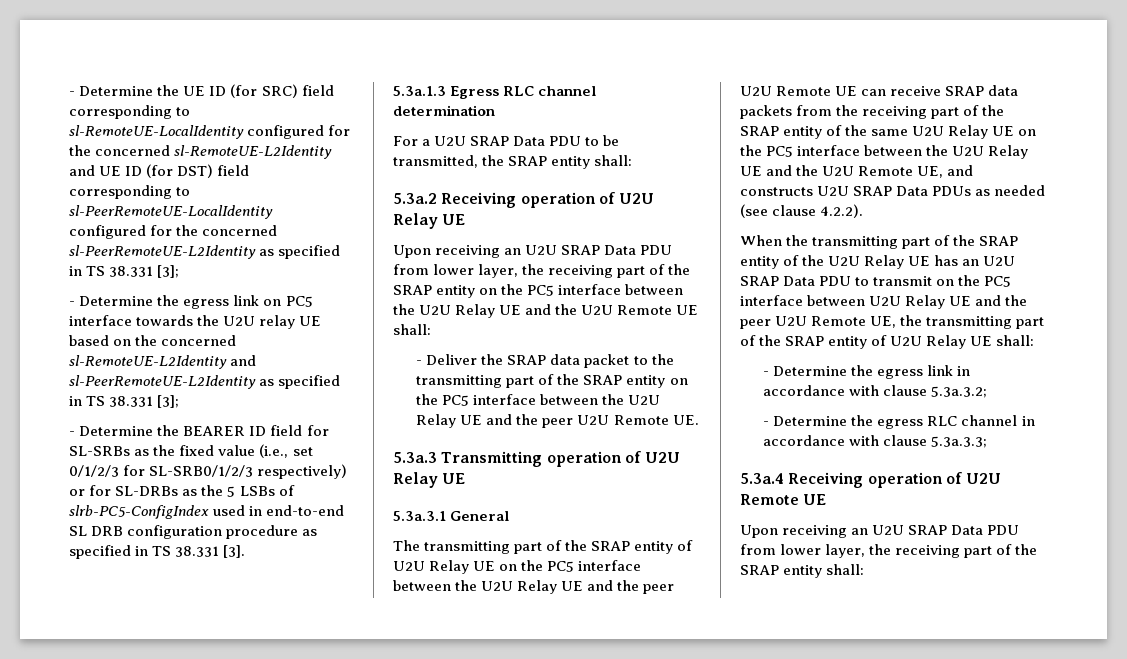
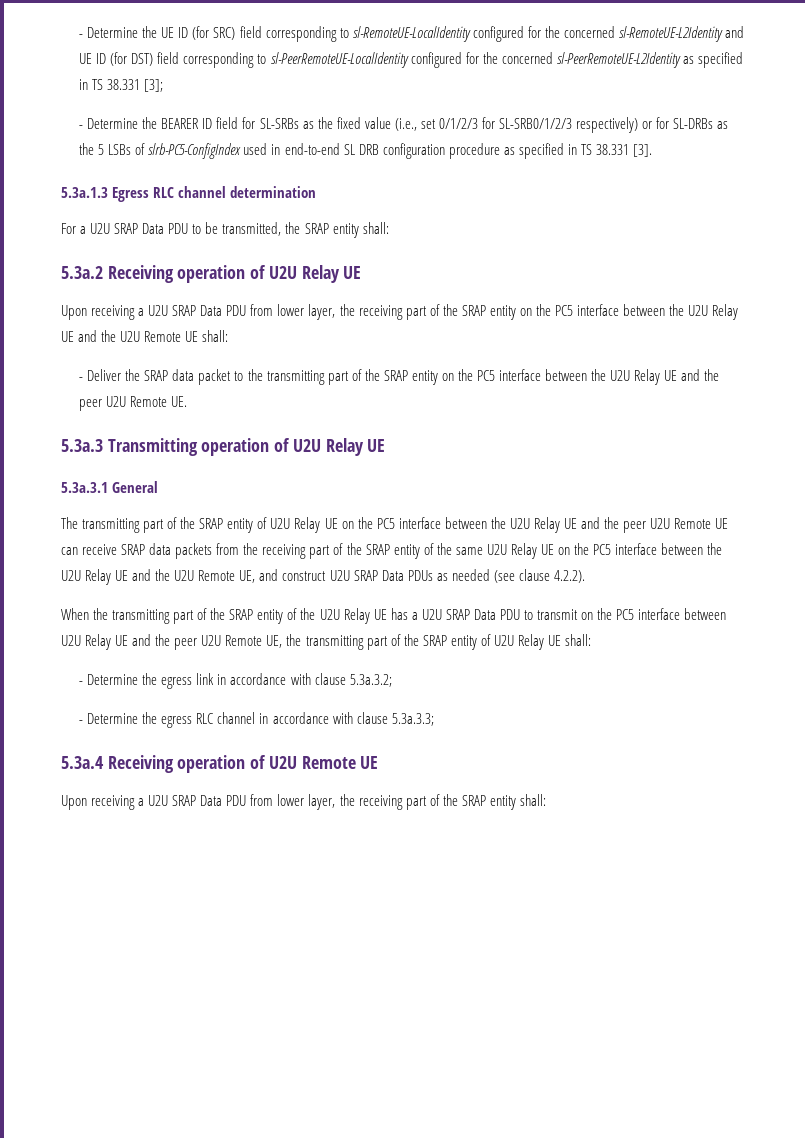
- - Determine the egress link on PC5 interface towards the U2U relay UE based on the concerned sl-RemoteUE-L2Identity and sl-PeerRemoteUE-L2Identity as specified in TS 38.331 [3];
- Upon receiving an U2U SRAP Data PDU from lower layer, the receiving part of the SRAP entity on the PC5 interface between the U2U Relay UE and the U2U Remote UE shall:
+ Upon receiving a U2U SRAP Data PDU from lower layer, the receiving part of the SRAP entity on the PC5 interface between the U2U Relay UE and the U2U Remote UE shall:
- The transmitting part of the SRAP entity of U2U Relay UE on the PC5 interface between the U2U Relay UE and the peer U2U Remote UE can receive SRAP data packets from the receiving part of the SRAP entity of the same U2U Relay UE on the PC5 interface between the U2U Relay UE and the U2U Remote UE, and constructs U2U SRAP Data PDUs as needed (see clause 4.2.2).
+ The transmitting part of the SRAP entity of U2U Relay UE on the PC5 interface between the U2U Relay UE and the peer U2U Remote UE can receive SRAP data packets from the receiving part of the SRAP entity of the same U2U Relay UE on the PC5 interface between the U2U Relay UE and the U2U Remote UE, and construct U2U SRAP Data PDUs as needed (see clause 4.2.2).
- When the transmitting part of the SRAP entity of the U2U Relay UE has an U2U SRAP Data PDU to transmit on the PC5 interface between U2U Relay UE and the peer U2U Remote UE, the transmitting part of the SRAP entity of U2U Relay UE shall:
+ When the transmitting part of the SRAP entity of the U2U Relay UE has a U2U SRAP Data PDU to transmit on the PC5 interface between U2U Relay UE and the peer U2U Remote UE, the transmitting part of the SRAP entity of U2U Relay UE shall:
- Upon receiving an U2U SRAP Data PDU from lower layer, the receiving part of the SRAP entity shall:
+ Upon receiving a U2U SRAP Data PDU from lower layer, the receiving part of the SRAP entity shall:

